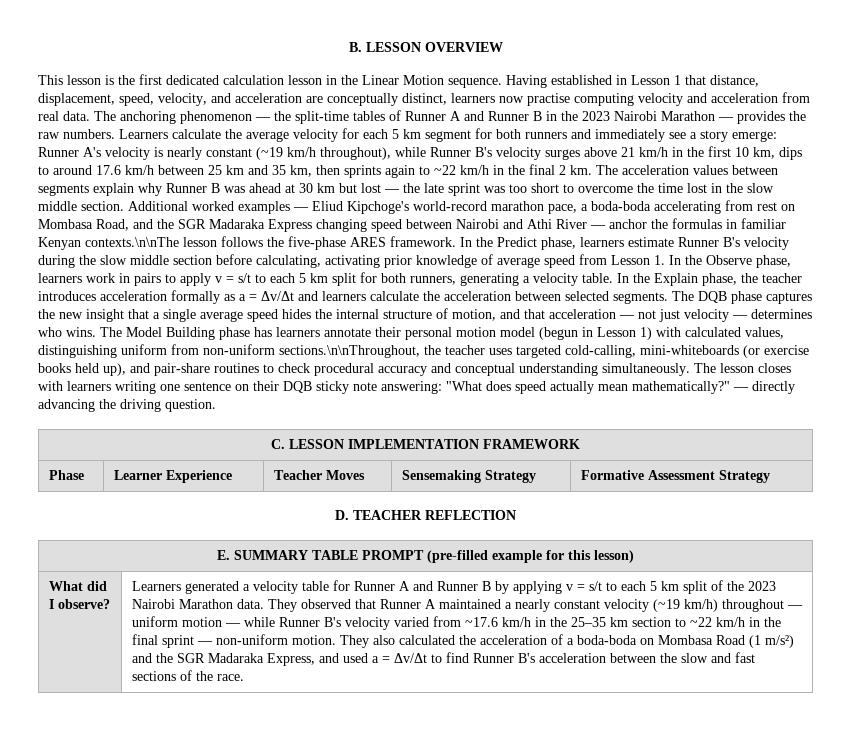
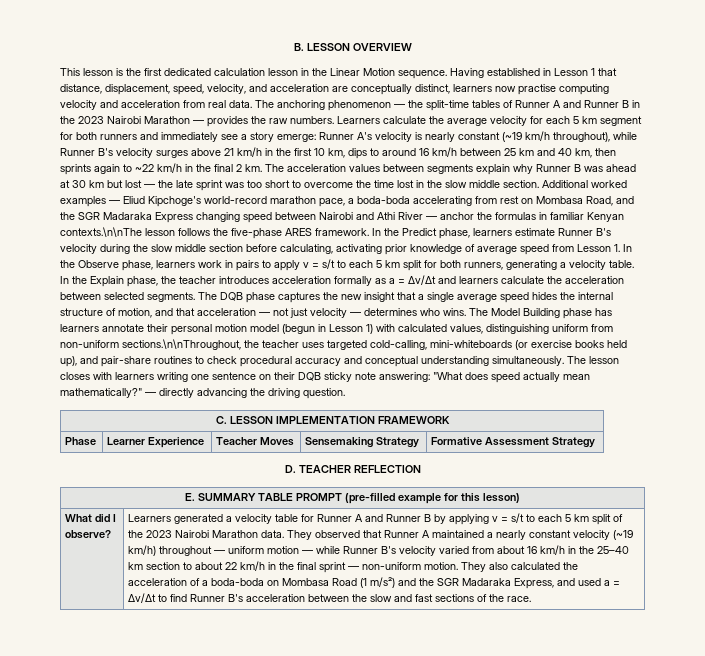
- Runner A's velocity is nearly constant (~19 km/h throughout), while Runner B's velocity surges above 21 km/h in the first 10 km, dips to around 17.6 km/h between 25 km and 35 km, then sprints again to ~22 km/h in the final 2 km.
+ Runner A's velocity is nearly constant (~19 km/h throughout), while Runner B's velocity surges above 21 km/h in the first 10 km, dips to around 16 km/h between 25 km and 40 km, then sprints again to ~22 km/h in the final 2 km.
- They observed that Runner A maintained a nearly constant velocity (~19 km/h) throughout — uniform motion — while Runner B's velocity varied from ~17.6 km/h in the 25–35 km section to ~22 km/h in the final sprint — non-uniform motion.
+ They observed that Runner A maintained a nearly constant velocity (~19 km/h) throughout — uniform motion — while Runner B's velocity varied from about 16 km/h in the 25–40 km section to about 22 km/h in the final sprint — non-uniform motion.

